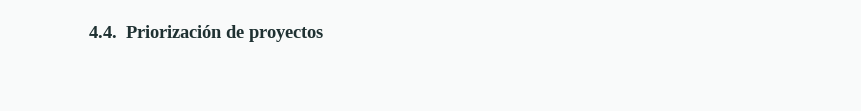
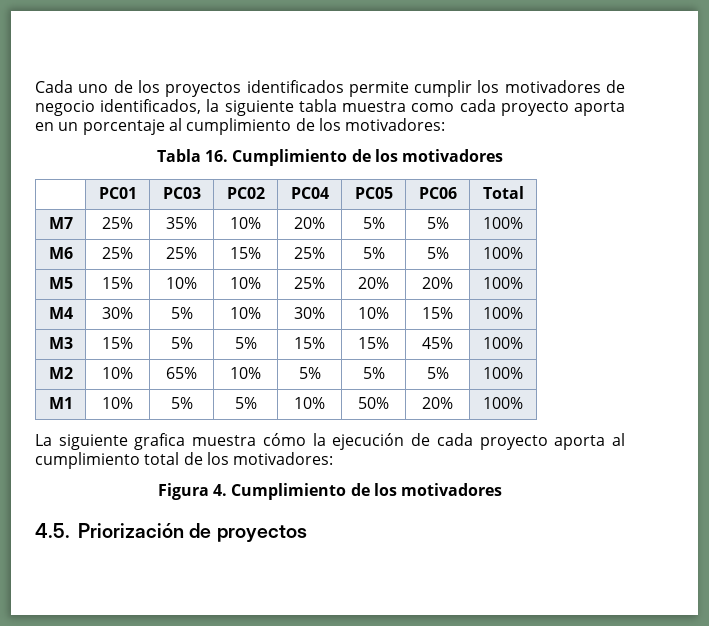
- 4.4. Priorización de proyectos
+ Cada uno de los proyectos identificados permite cumplir los motivadores de negocio identificados, la siguiente tabla muestra como cada proyecto aporta en un porcentaje al cumplimiento de los motivadores:
+ Tabla 16. Cumplimiento de los motivadores
+ | PC01 | PC03 | PC02 | PC04 | PC05 | PC06 | Total
+ M7 | 25% | 35% | 10% | 20% | 5% | 5% | 100%
+ M6 | 25% | 25% | 15% | 25% | 5% | 5% | 100%
+ M5 | 15% | 10% | 10% | 25% | 20% | 20% | 100%
+ M4 | 30% | 5% | 10% | 30% | 10% | 15% | 100%
+ M3 | 15% | 5% | 5% | 15% | 15% | 45% | 100%
+ M2 | 10% | 65% | 10% | 5% | 5% | 5% | 100%
+ M1 | 10% | 5% | 5% | 10% | 50% | 20% | 100%
+ La siguiente grafica muestra cómo la ejecución de cada proyecto aporta al cumplimiento total de los motivadores:
+ Figura 4. Cumplimiento de los motivadores
+ 4.5. Priorización de proyectos

